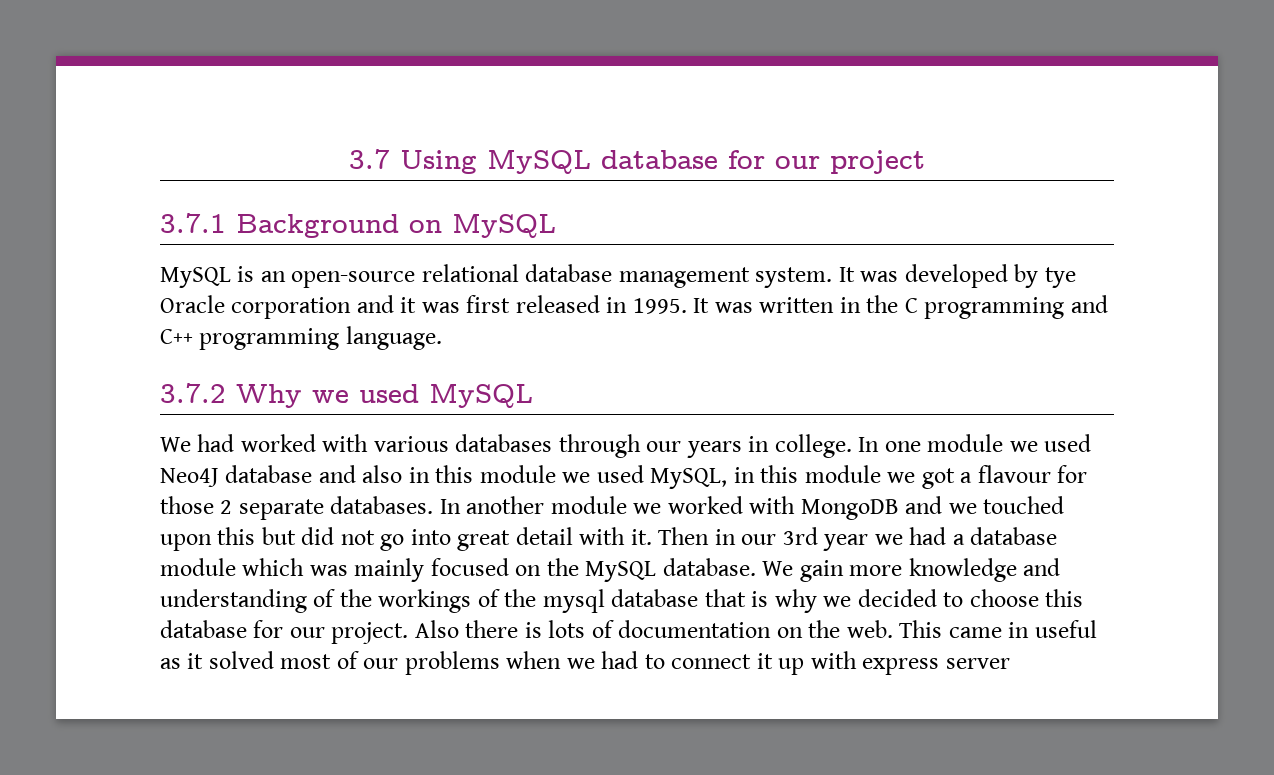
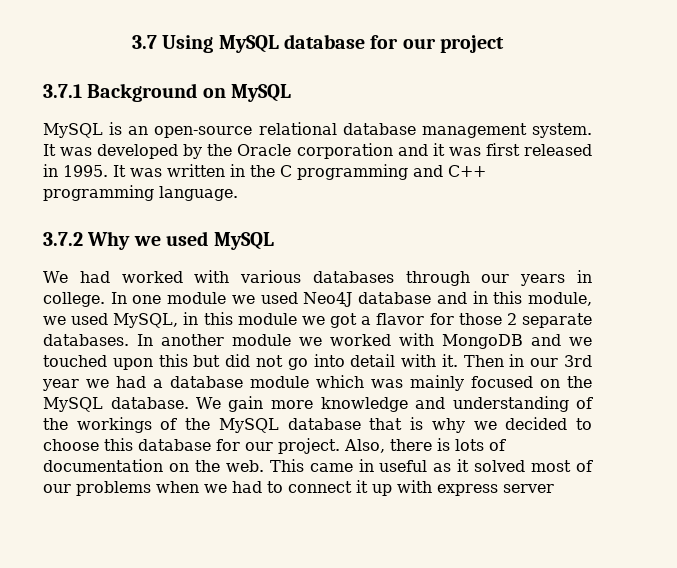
- It was developed by tye Oracle corporation and it was first released in 1995.
+ It was developed by the Oracle corporation and it was first released in 1995.
- In one module we used Neo4J database and also in this module we used MySQL, in this module we got a flavour for those 2 separate databases.
+ In one module we used Neo4J database and in this module, we used MySQL, in this module we got a flavor for those 2 separate databases.
- In another module we worked with MongoDB and we touched upon this but did not go into great detail with it.
+ In another module we worked with MongoDB and we touched upon this but did not go into detail with it.
- We gain more knowledge and understanding of the workings of the mysql database that is why we decided to choose this database for our project.
+ We gain more knowledge and understanding of the workings of the MySQL database that is why we decided to choose this database for our project.
- Also there is lots of documentation on the web.
+ Also, there is lots of documentation on the web.

